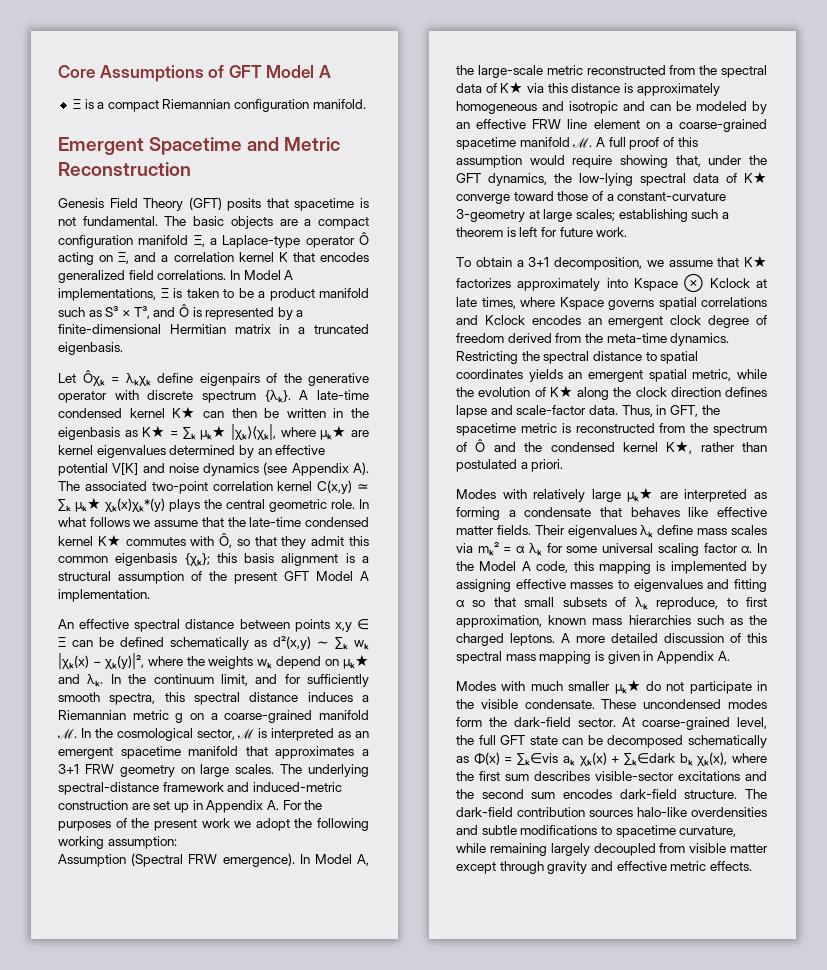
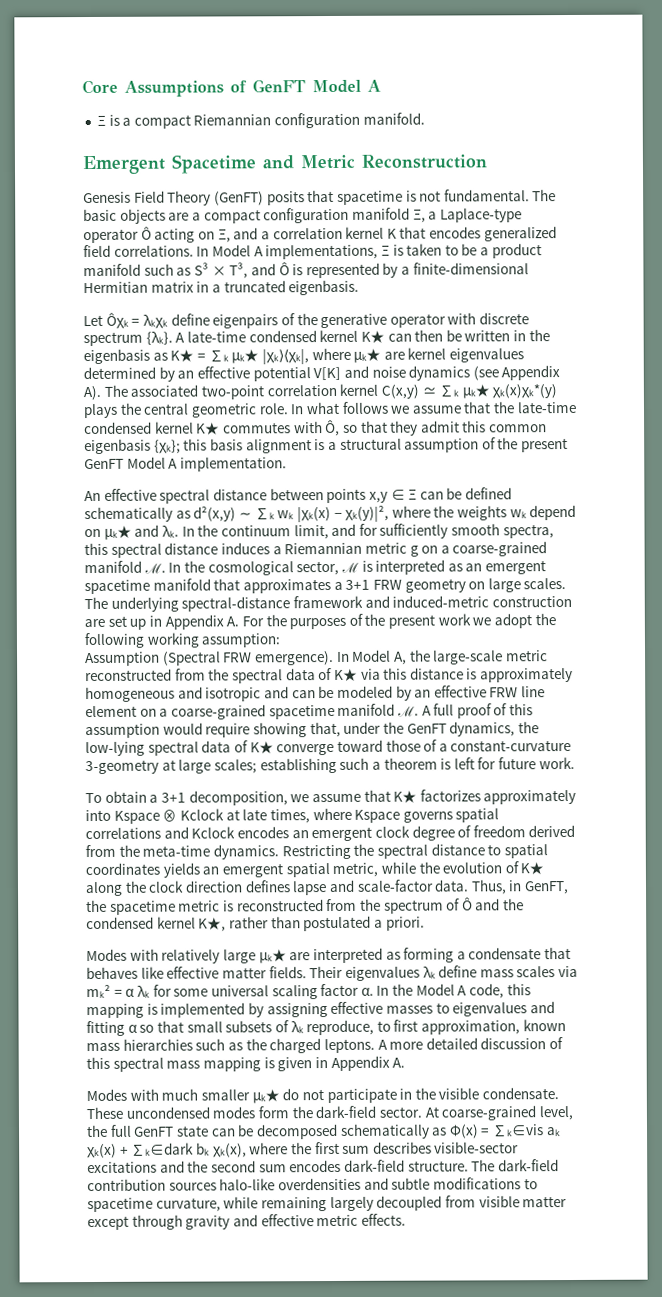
- Core Assumptions of GFT Model A
+ Core Assumptions of GenFT Model A
- Genesis Field Theory (GFT) posits that spacetime is not fundamental.
+ Genesis Field Theory (GenFT) posits that spacetime is not fundamental.
- In what follows we assume that the late-time condensed kernel K★ commutes with Ô, so that they admit this common eigenbasis {χₖ}; this basis alignment is a structural assumption of the present GFT Model A implementation.
+ In what follows we assume that the late-time condensed kernel K★ commutes with Ô, so that they admit this common eigenbasis {χₖ}; this basis alignment is a structural assumption of the present GenFT Model A implementation.
- In Model A, the large-scale metric reconstructed from the spectral data of K★ via this distance is approximately homogeneous and isotropic and can be modeled by an effective FRW line element on a coarse-grained spacetime manifold ℳ. A full proof of this assumption would require showing that, under the GFT dynamics, the low-lying spectral data of K★ converge toward those of a constant-curvature 3-geometry at large scales;
+ In Model A, the large-scale metric reconstructed from the spectral data of K★ via this distance is approximately homogeneous and isotropic and can be modeled by an effective FRW line element on a coarse-grained spacetime manifold ℳ. A full proof of this assumption would require showing that, under the GenFT dynamics, the low-lying spectral data of K★ converge toward those of a constant-curvature 3-geometry at large scales;
- Thus, in GFT, the spacetime metric is reconstructed from the spectrum of Ô and the condensed kernel K★, rather than postulated a priori.
+ Thus, in GenFT, the spacetime metric is reconstructed from the spectrum of Ô and the condensed kernel K★, rather than postulated a priori.
- At coarse-grained level, the full GFT state can be decomposed schematically as Φ(x) = ∑ₖ∈vis aₖ χₖ(x) + ∑ₖ∈dark bₖ χₖ(x), where the first sum describes visible-sector excitations and the second sum encodes dark-field structure.
+ At coarse-grained level, the full GenFT state can be decomposed schematically as Φ(x) = ∑ₖ∈vis aₖ χₖ(x) + ∑ₖ∈dark bₖ χₖ(x), where the first sum describes visible-sector excitations and the second sum encodes dark-field structure.

